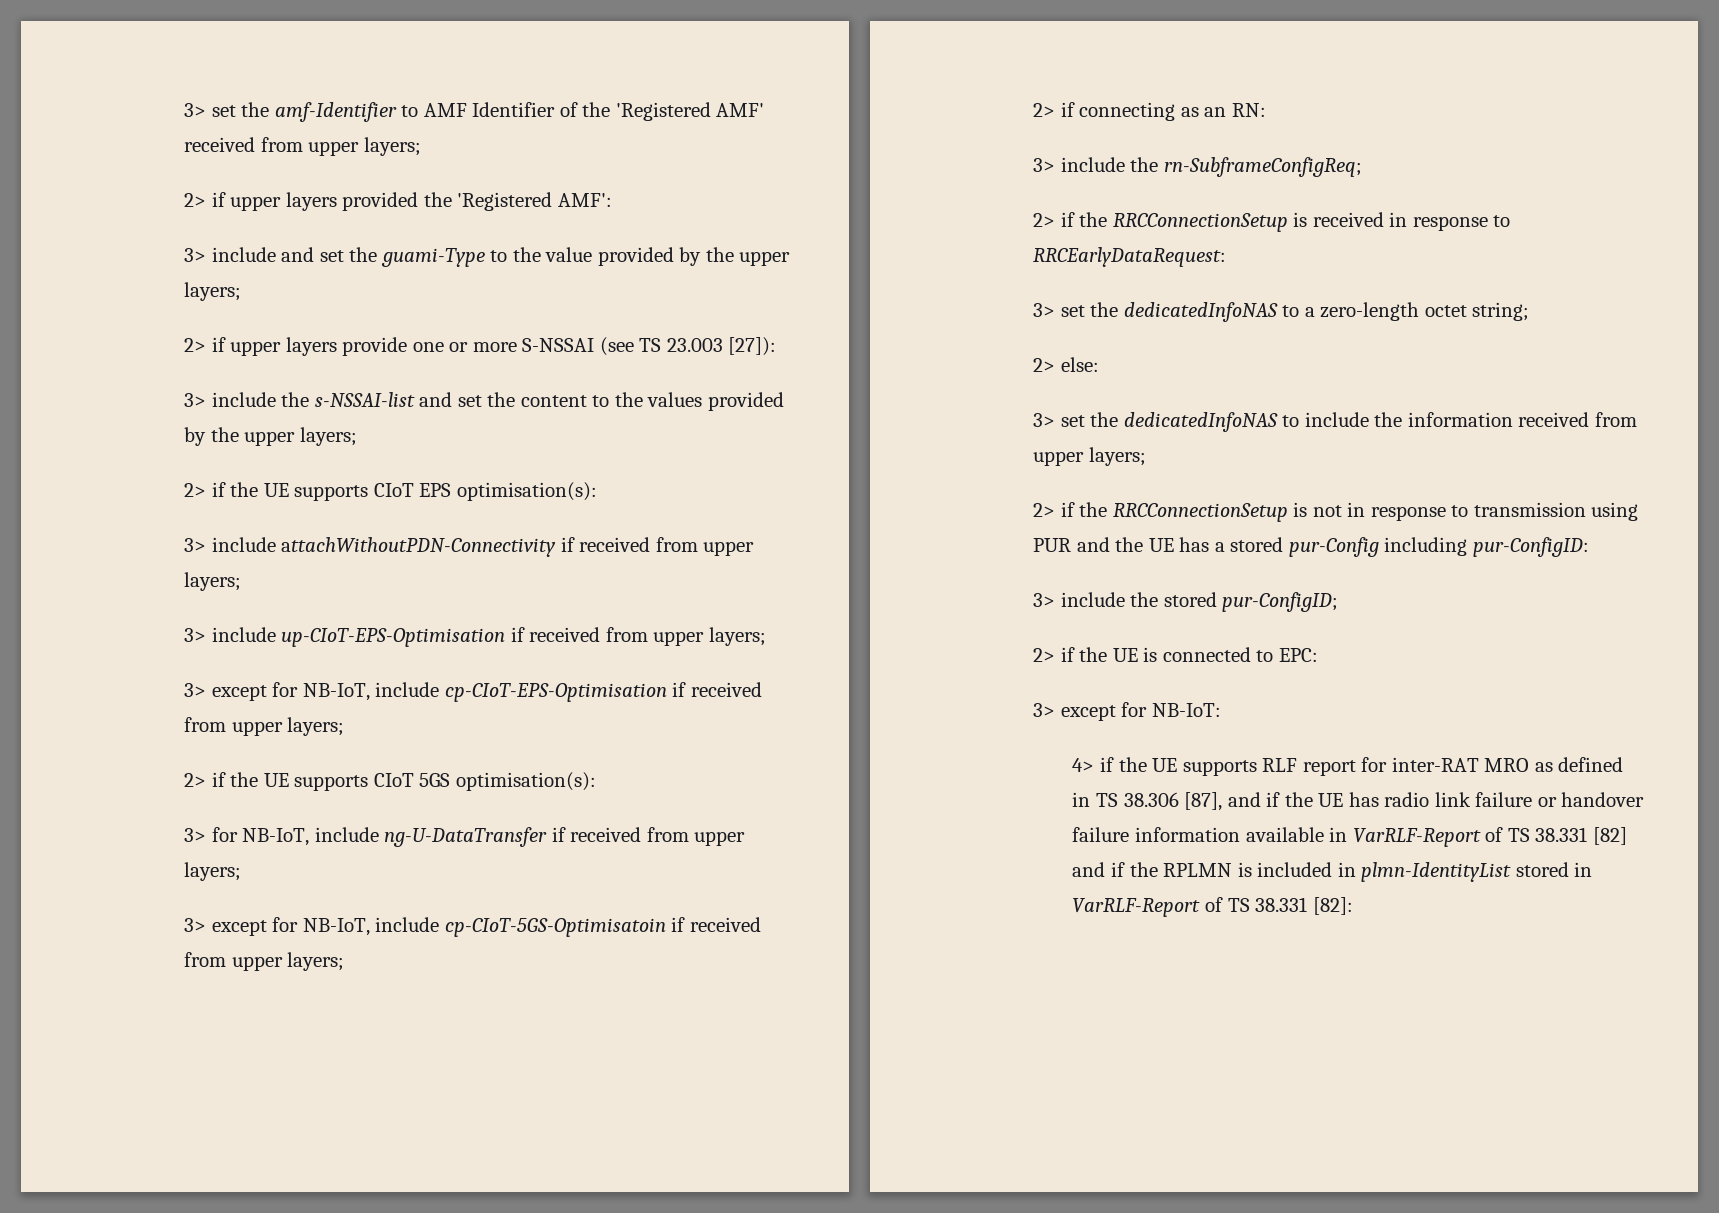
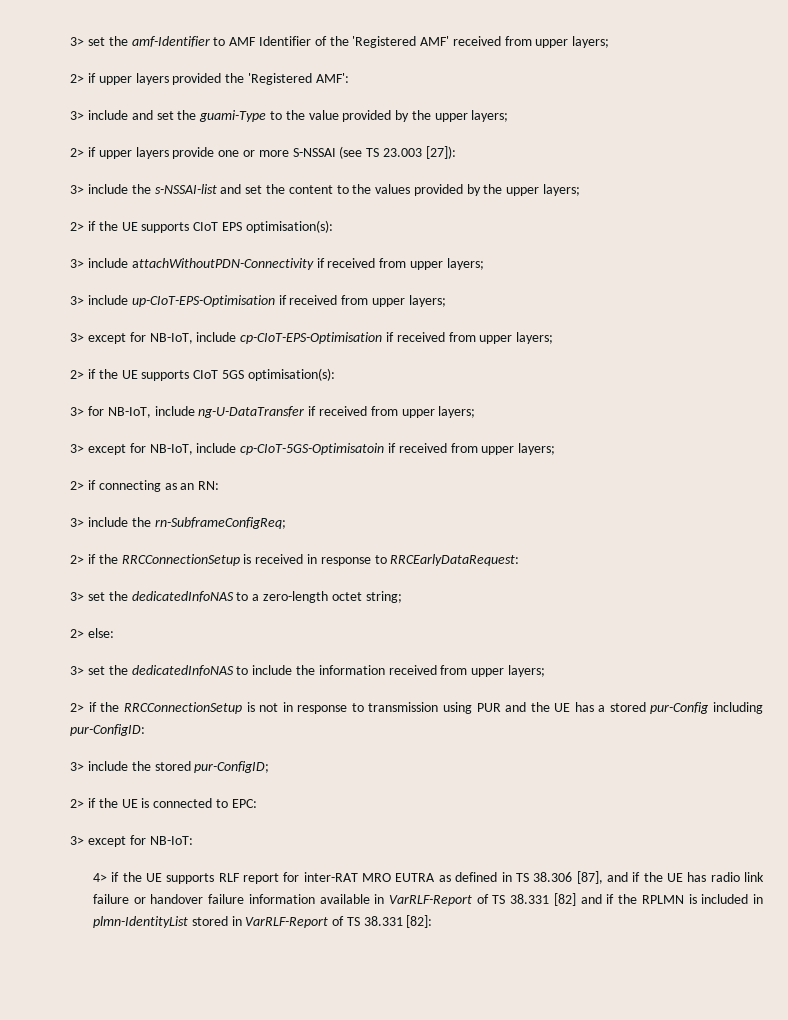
- 4> if the UE supports RLF report for inter-RAT MRO as defined in TS 38.306 [87], and if the UE has radio link failure or handover failure information available in VarRLF-Report of TS 38.331 [82] and if the RPLMN is included in plmn-IdentityList stored in VarRLF-Report of TS 38.331 [82]:
+ 4> if the UE supports RLF report for inter-RAT MRO EUTRA as defined in TS 38.306 [87], and if the UE has radio link failure or handover failure information available in VarRLF-Report of TS 38.331 [82] and if the RPLMN is included in plmn-IdentityList stored in VarRLF-Report of TS 38.331 [82]:

